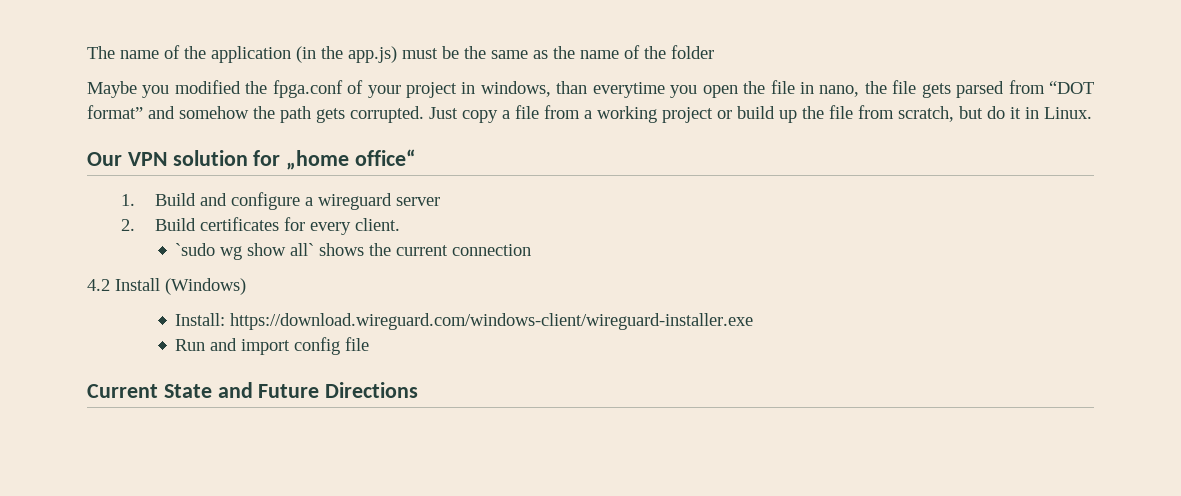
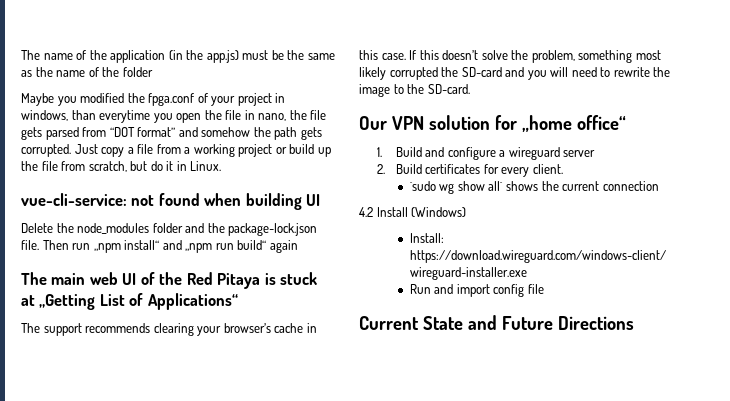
+ vue-cli-service: not found when building UI
+ Delete the node_modules folder and the package-lock.json file. Then run „npm install“ and „npm run build“ again
+ The main web UI of the Red Pitaya is stuck at „Getting List of Applications“
+ The support recommends clearing your browser’s cache in this case. If this doesn’t solve the problem, something most likely corrupted the SD-card and you will need to rewrite the image to the SD-card.

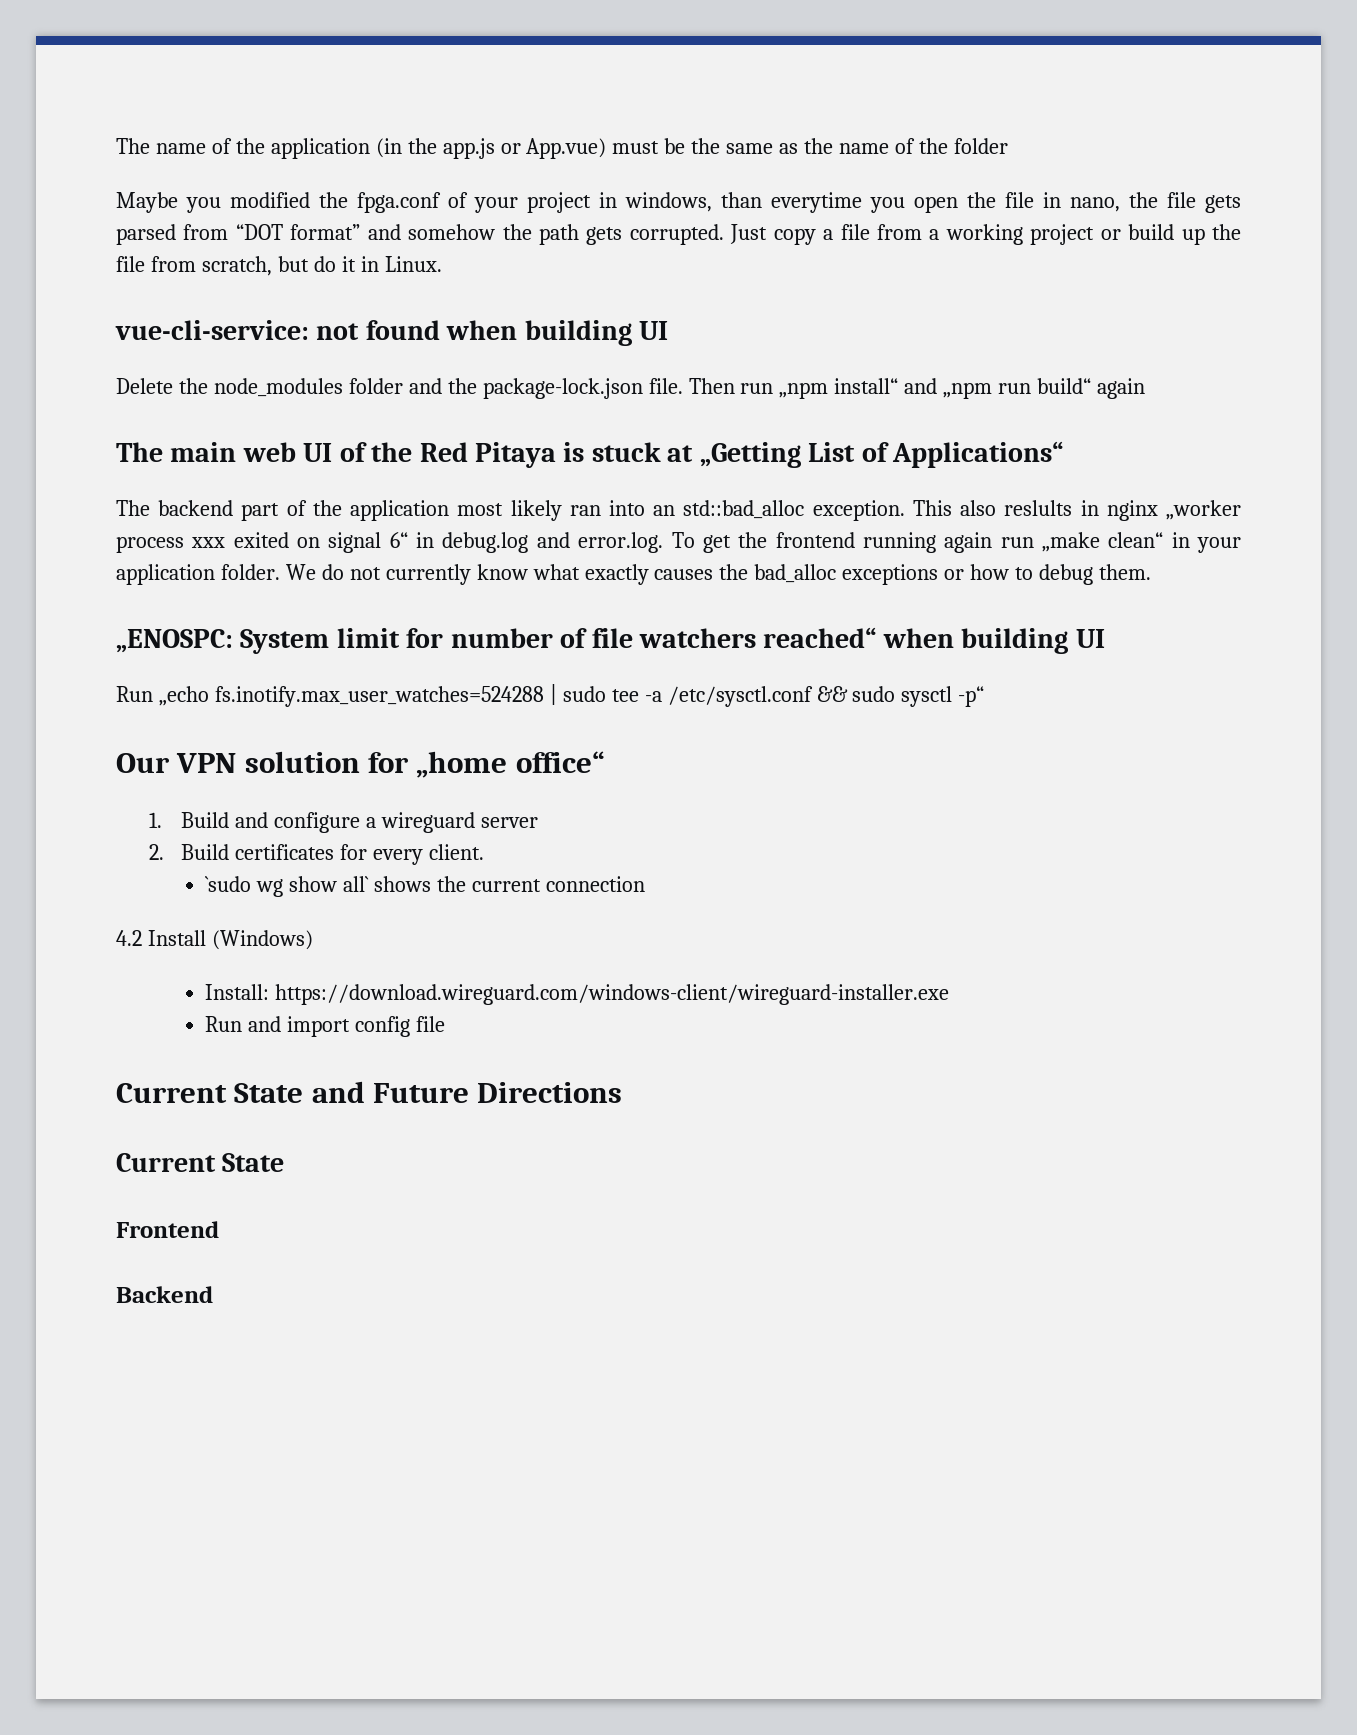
- The name of the application (in the app.js) must be the same as the name of the folder
+ The name of the application (in the app.js or App.vue) must be the same as the name of the folder
- The support recommends clearing your browser’s cache in this case. If this doesn’t solve the problem, something most likely corrupted the SD-card and you will need to rewrite the image to the SD-card.
+ The backend part of the application most likely ran into an std::bad_alloc exception. This also reslults in nginx „worker process xxx exited on signal 6“ in debug.log and error.log. To get the frontend running again run „make clean“ in your application folder. We do not currently know what exactly causes the bad_alloc exceptions or how to debug them.
+ „ENOSPC: System limit for number of file watchers reached“ when building UI
+ Run „echo fs.inotify.max_user_watches=524288 | sudo tee -a /etc/sysctl.conf && sudo sysctl -p“
  Current State and Future Directions
+ Current State
+ Frontend
+ Backend

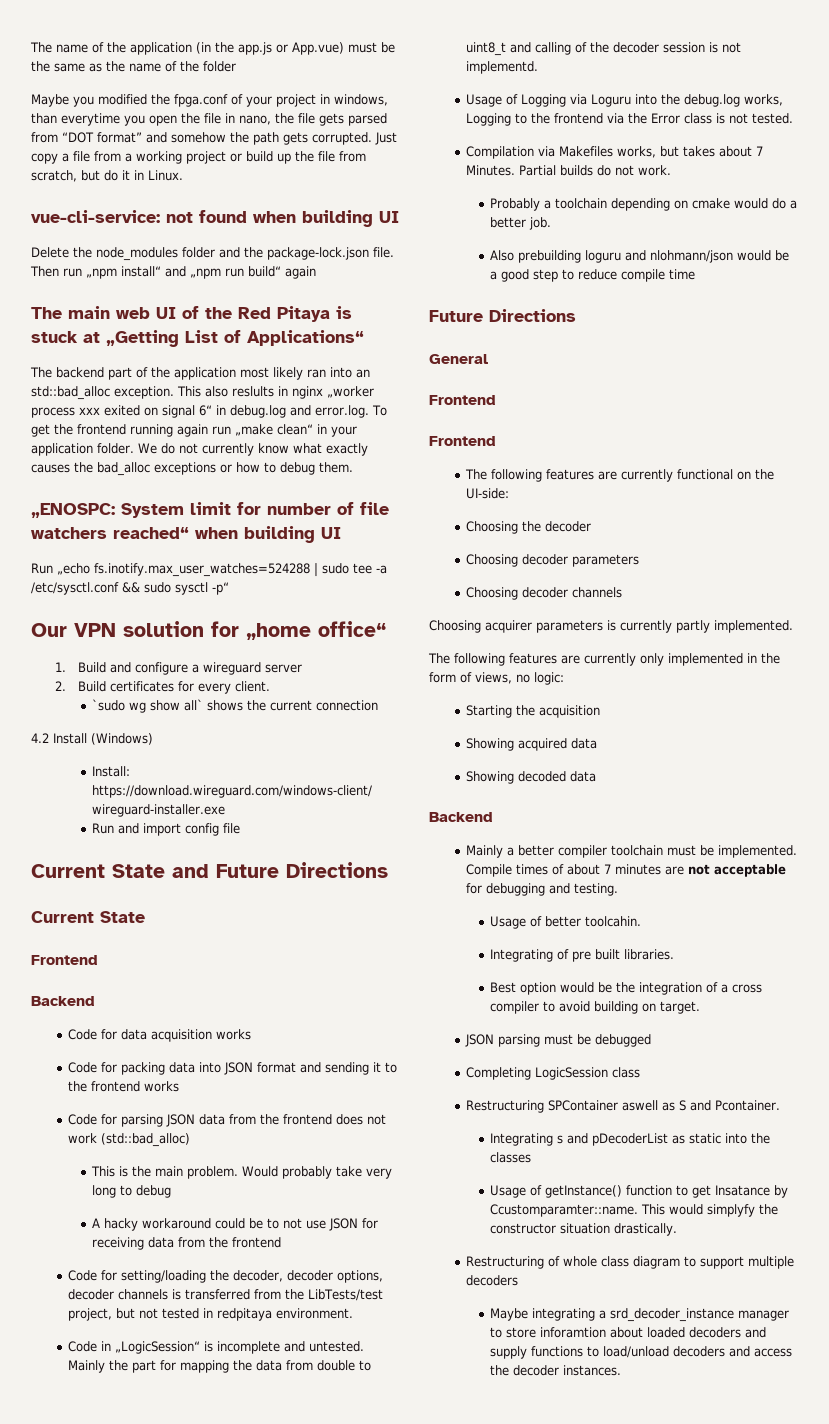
+ Code for data acquisition works
+ Code for packing data into JSON format and sending it to the frontend works
+ Code for parsing JSON data from the frontend does not work (std::bad_alloc)
+ This is the main problem. Would probably take very long to debug
+ A hacky workaround could be to not use JSON for receiving data from the frontend
+ Code for setting/loading the decoder, decoder options, decoder channels is transferred from the LibTests/test project, but not tested in redpitaya environment.
+ Code in „LogicSession“ is incomplete and untested. Mainly the part for mapping the data from double to uint8_t and calling of the decoder session is not implementd.
+ Usage of Logging via Loguru into the debug.log works, Logging to the frontend via the Error class is not tested.
+ Compilation via Makefiles works, but takes about 7 Minutes. Partial builds do not work.
+ Probably a toolchain depending on cmake would do a better job.
+ Also prebuilding loguru and nlohmann/json would be a good step to reduce compile time
+ Future Directions
+ General
+ Frontend
+ Frontend
+ The following features are currently functional on the UI-side:
+ Choosing the decoder
+ Choosing decoder parameters
+ Choosing decoder channels
+ Choosing acquirer parameters is currently partly implemented.
+ The following features are currently only implemented in the form of views, no logic:
+ Starting the acquisition
+ Showing acquired data
+ Showing decoded data
+ Backend
+ Mainly a better compiler toolchain must be implemented. Compile times of about 7 minutes are not acceptable for debugging and testing.
+ Usage of better toolcahin.
+ Integrating of pre built libraries.
+ Best option would be the integration of a cross compiler to avoid building on target.
+ JSON parsing must be debugged
+ Completing LogicSession class
+ Restructuring SPContainer aswell as S and Pcontainer.
+ Integrating s and pDecoderList as static into the classes
+ Usage of getInstance() function to get Insatance by Ccustomparamter::name. This would simplyfy the constructor situation drastically.
+ Restructuring of whole class diagram to support multiple decoders
+ Maybe integrating a srd_decoder_instance manager to store inforamtion about loaded decoders and supply functions to load/unload decoders and access the decoder instances.

